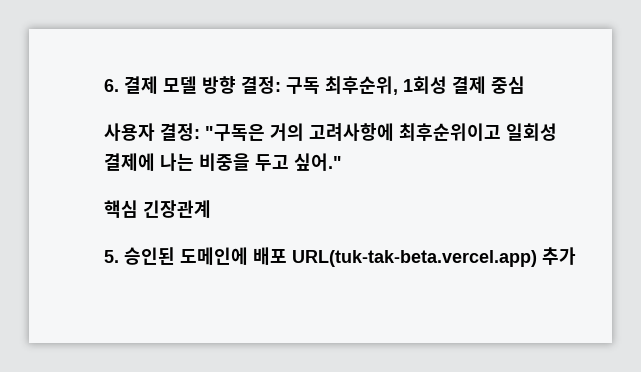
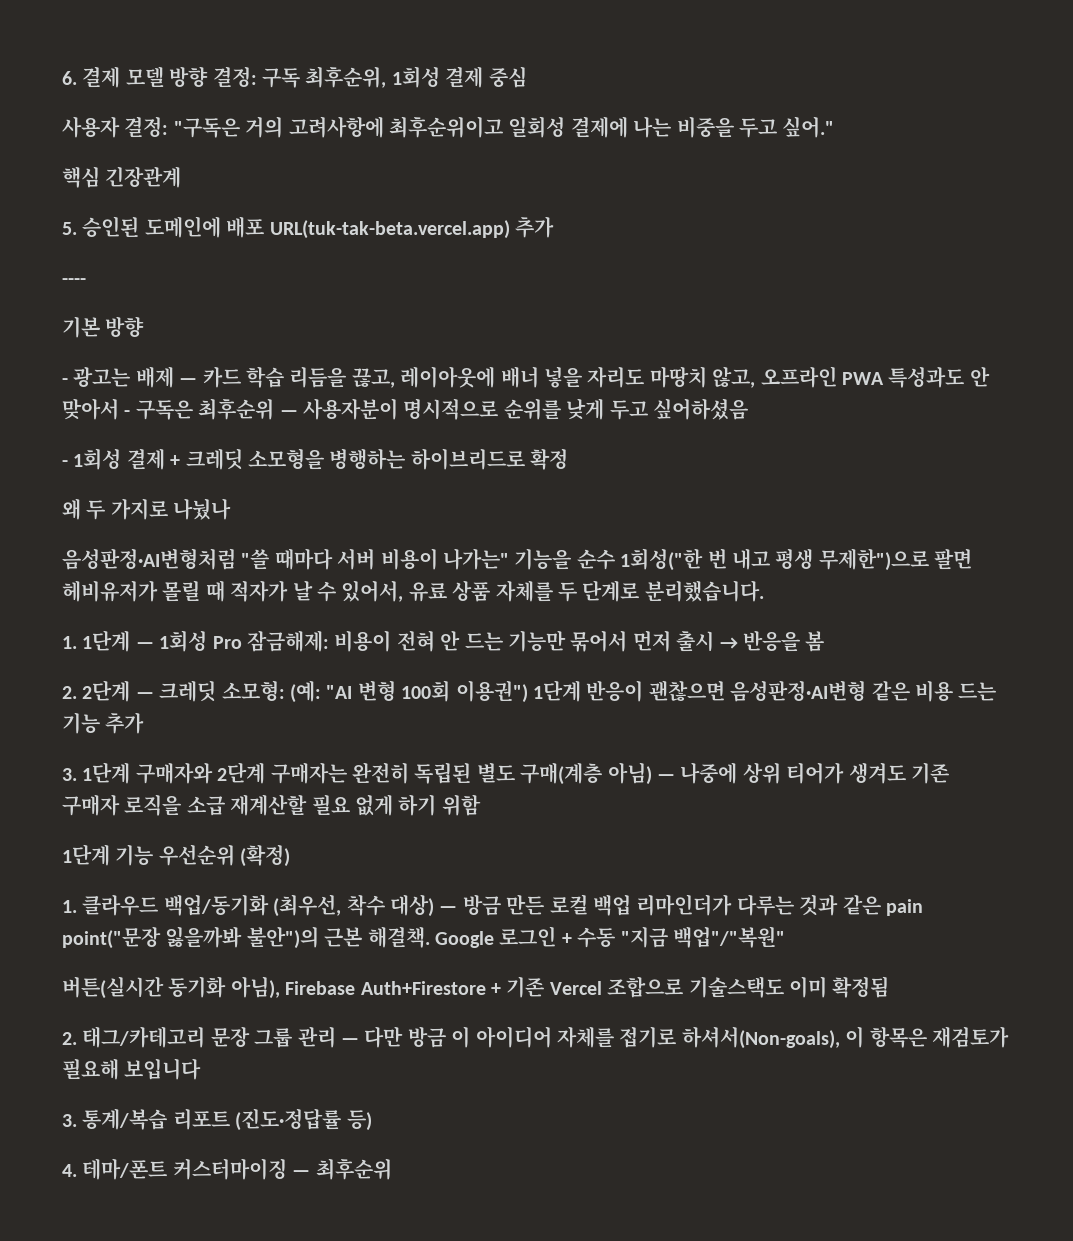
+ ----
+ 기본 방향
+ - 광고는 배제 — 카드 학습 리듬을 끊고, 레이아웃에 배너 넣을 자리도 마땅치 않고, 오프라인 PWA 특성과도 안 맞아서 - 구독은 최후순위 — 사용자분이 명시적으로 순위를 낮게 두고 싶어하셨음
+ - 1회성 결제 + 크레딧 소모형을 병행하는 하이브리드로 확정
+ 왜 두 가지로 나눴나
+ 음성판정·AI변형처럼 "쓸 때마다 서버 비용이 나가는" 기능을 순수 1회성("한 번 내고 평생 무제한")으로 팔면 헤비유저가 몰릴 때 적자가 날 수 있어서, 유료 상품 자체를 두 단계로 분리했습니다.
+ 1. 1단계 — 1회성 Pro 잠금해제: 비용이 전혀 안 드는 기능만 묶어서 먼저 출시 → 반응을 봄
+ 2. 2단계 — 크레딧 소모형: (예: "AI 변형 100회 이용권") 1단계 반응이 괜찮으면 음성판정·AI변형 같은 비용 드는 기능 추가
+ 3. 1단계 구매자와 2단계 구매자는 완전히 독립된 별도 구매(계층 아님) — 나중에 상위 티어가 생겨도 기존 구매자 로직을 소급 재계산할 필요 없게 하기 위함
+ 1단계 기능 우선순위 (확정)
+ 1. 클라우드 백업/동기화 (최우선, 착수 대상) — 방금 만든 로컬 백업 리마인더가 다루는 것과 같은 pain point("문장 잃을까봐 불안")의 근본 해결책. Google 로그인 + 수동 "지금 백업"/"복원"
+ 버튼(실시간 동기화 아님), Firebase Auth+Firestore + 기존 Vercel 조합으로 기술스택도 이미 확정됨
+ 2. 태그/카테고리 문장 그룹 관리 — 다만 방금 이 아이디어 자체를 접기로 하셔서(Non-goals), 이 항목은 재검토가 필요해 보입니다
+ 3. 통계/복습 리포트 (진도·정답률 등)
+ 4. 테마/폰트 커스터마이징 — 최후순위

